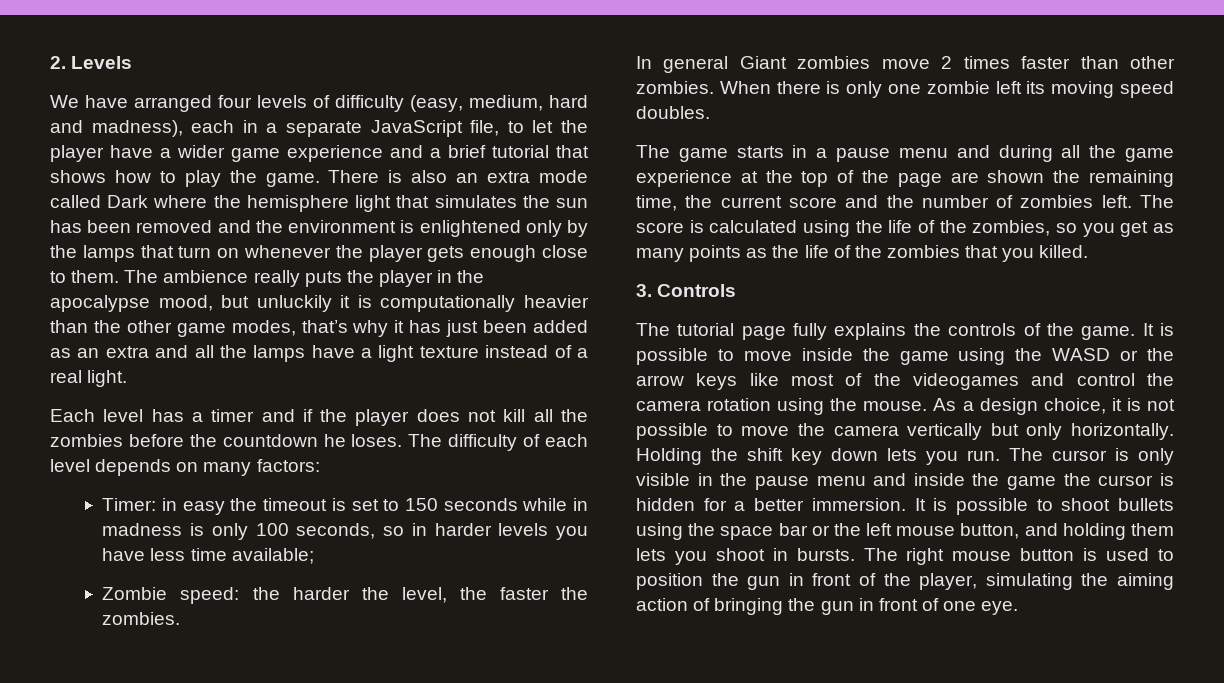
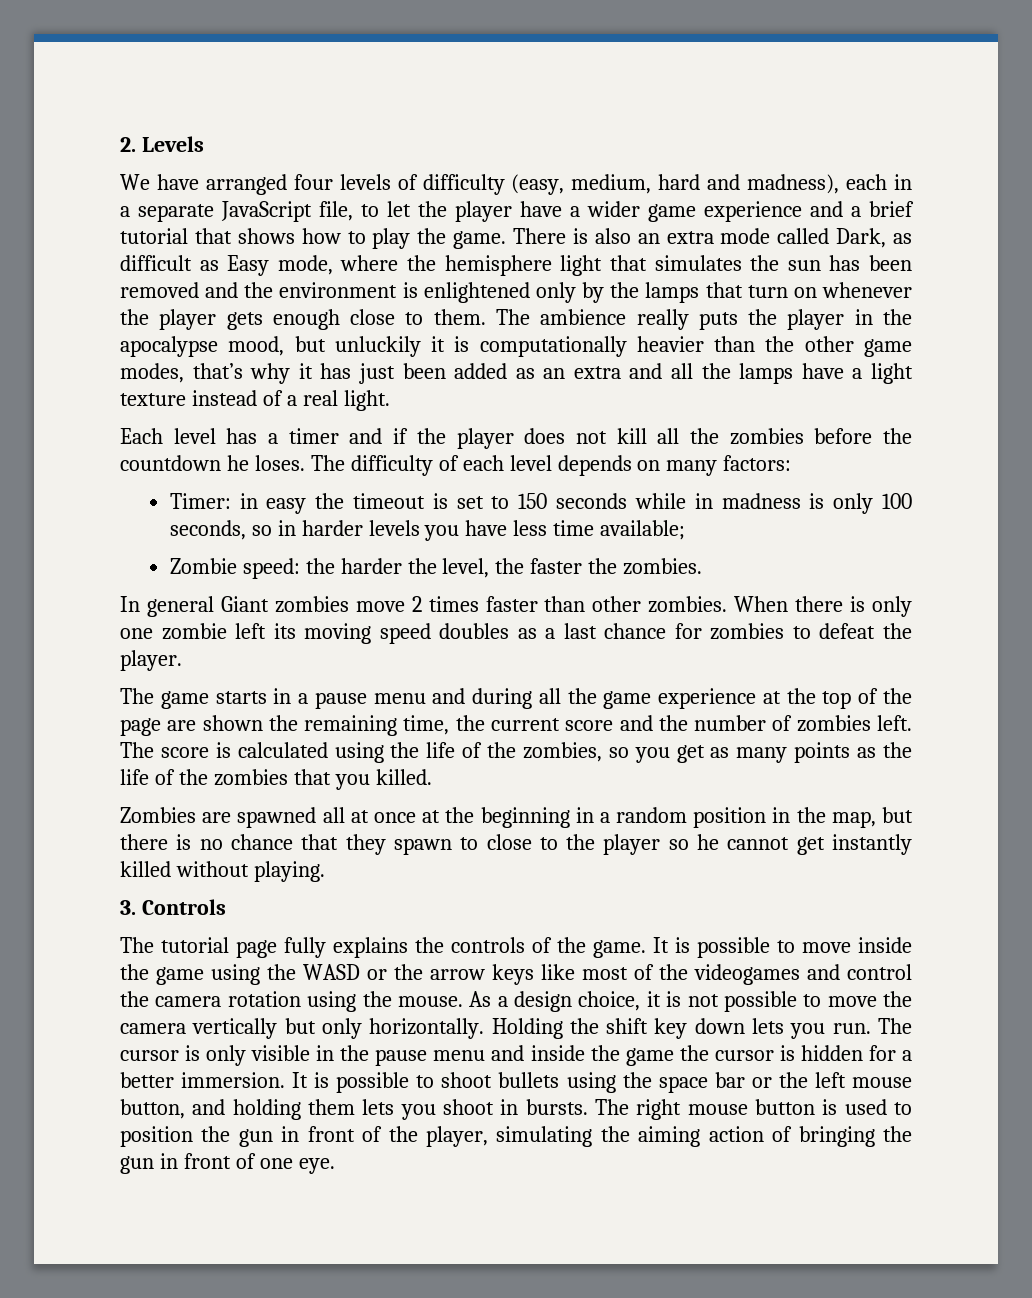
- There is also an extra mode called Dark where the hemisphere light that simulates the sun has been removed and the environment is enlightened only by the lamps that turn on whenever the player gets enough close to them.
+ There is also an extra mode called Dark, as difficult as Easy mode, where the hemisphere light that simulates the sun has been removed and the environment is enlightened only by the lamps that turn on whenever the player gets enough close to them.
- When there is only one zombie left its moving speed doubles.
+ When there is only one zombie left its moving speed doubles as a last chance for zombies to defeat the player.
+ Zombies are spawned all at once at the beginning in a random position in the map, but there is no chance that they spawn to close to the player so he cannot get instantly killed without playing.

